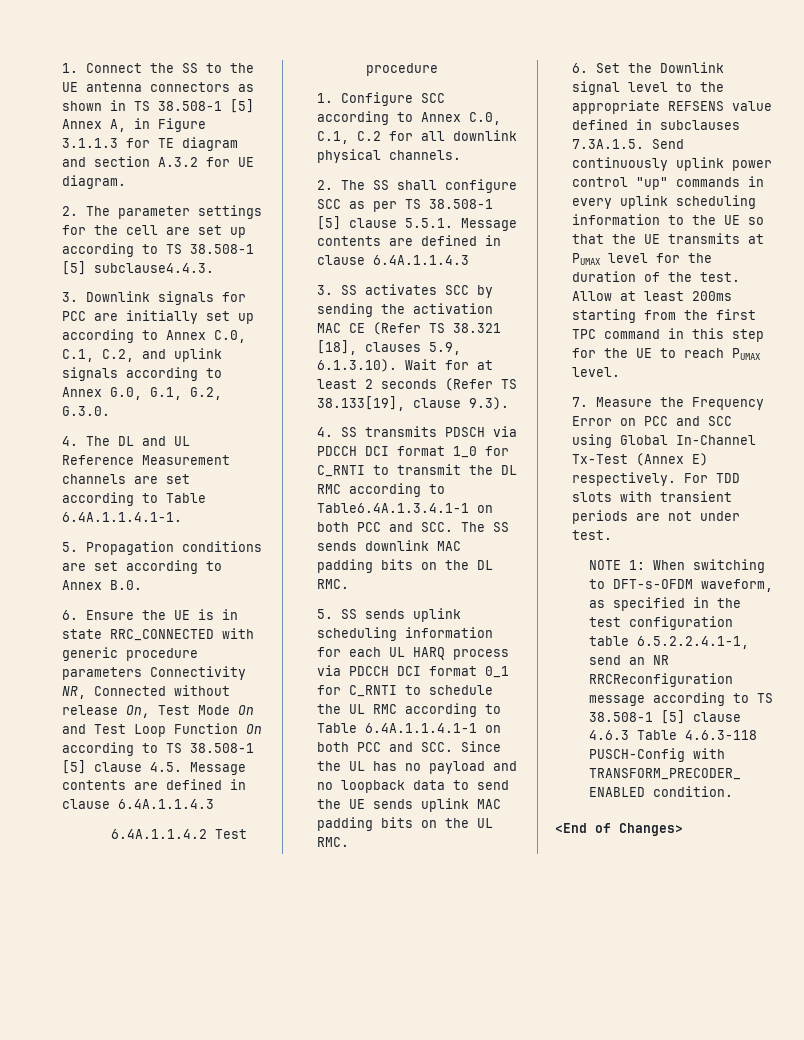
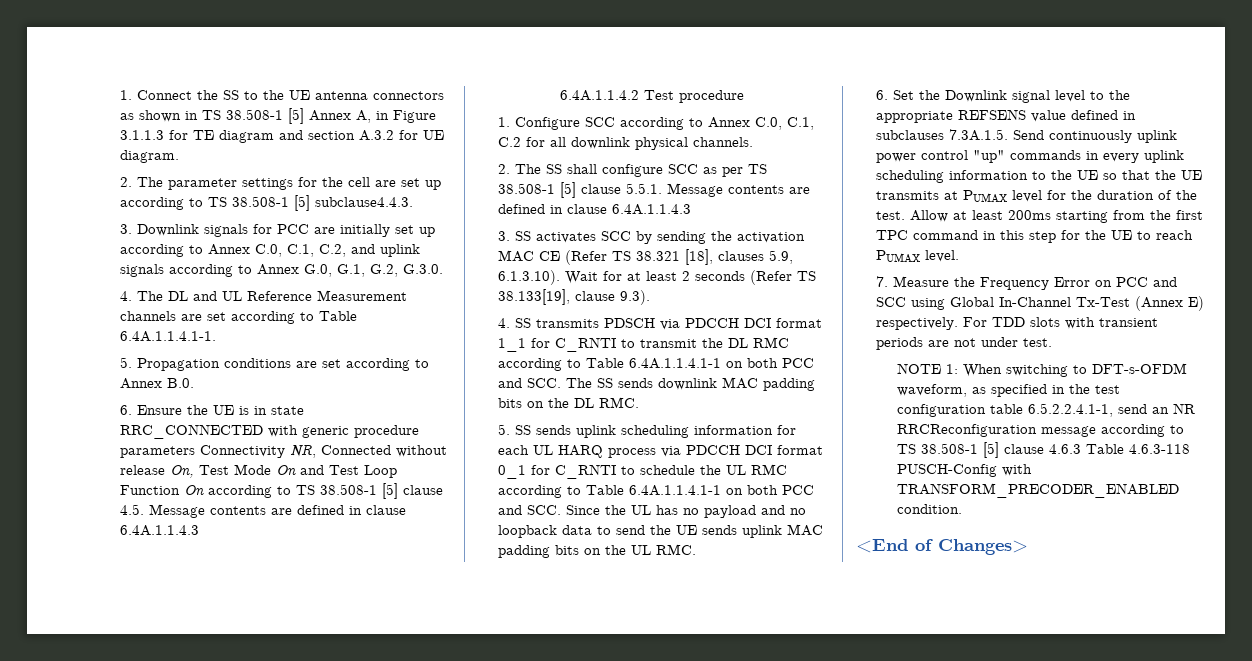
- 4. SS transmits PDSCH via PDCCH DCI format 1_0 for C_RNTI to transmit the DL RMC according to Table6.4A.1.3.4.1-1 on both PCC and SCC. The SS sends downlink MAC padding bits on the DL RMC.
+ 4. SS transmits PDSCH via PDCCH DCI format 1_1 for C_RNTI to transmit the DL RMC according to Table 6.4A.1.1.4.1-1 on both PCC and SCC. The SS sends downlink MAC padding bits on the DL RMC.

